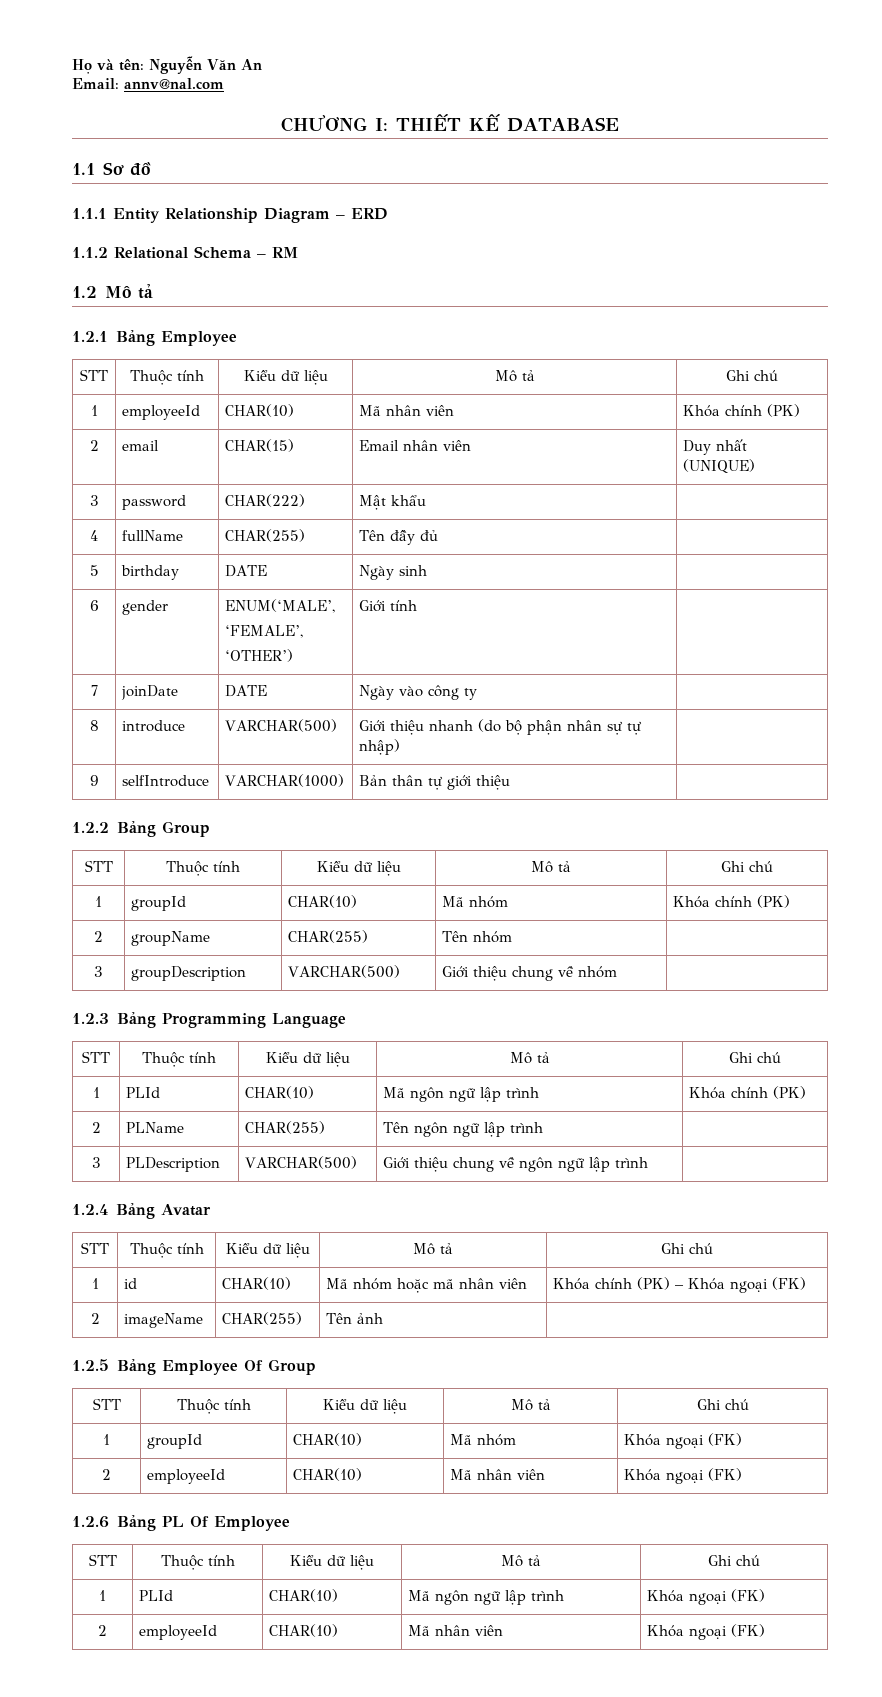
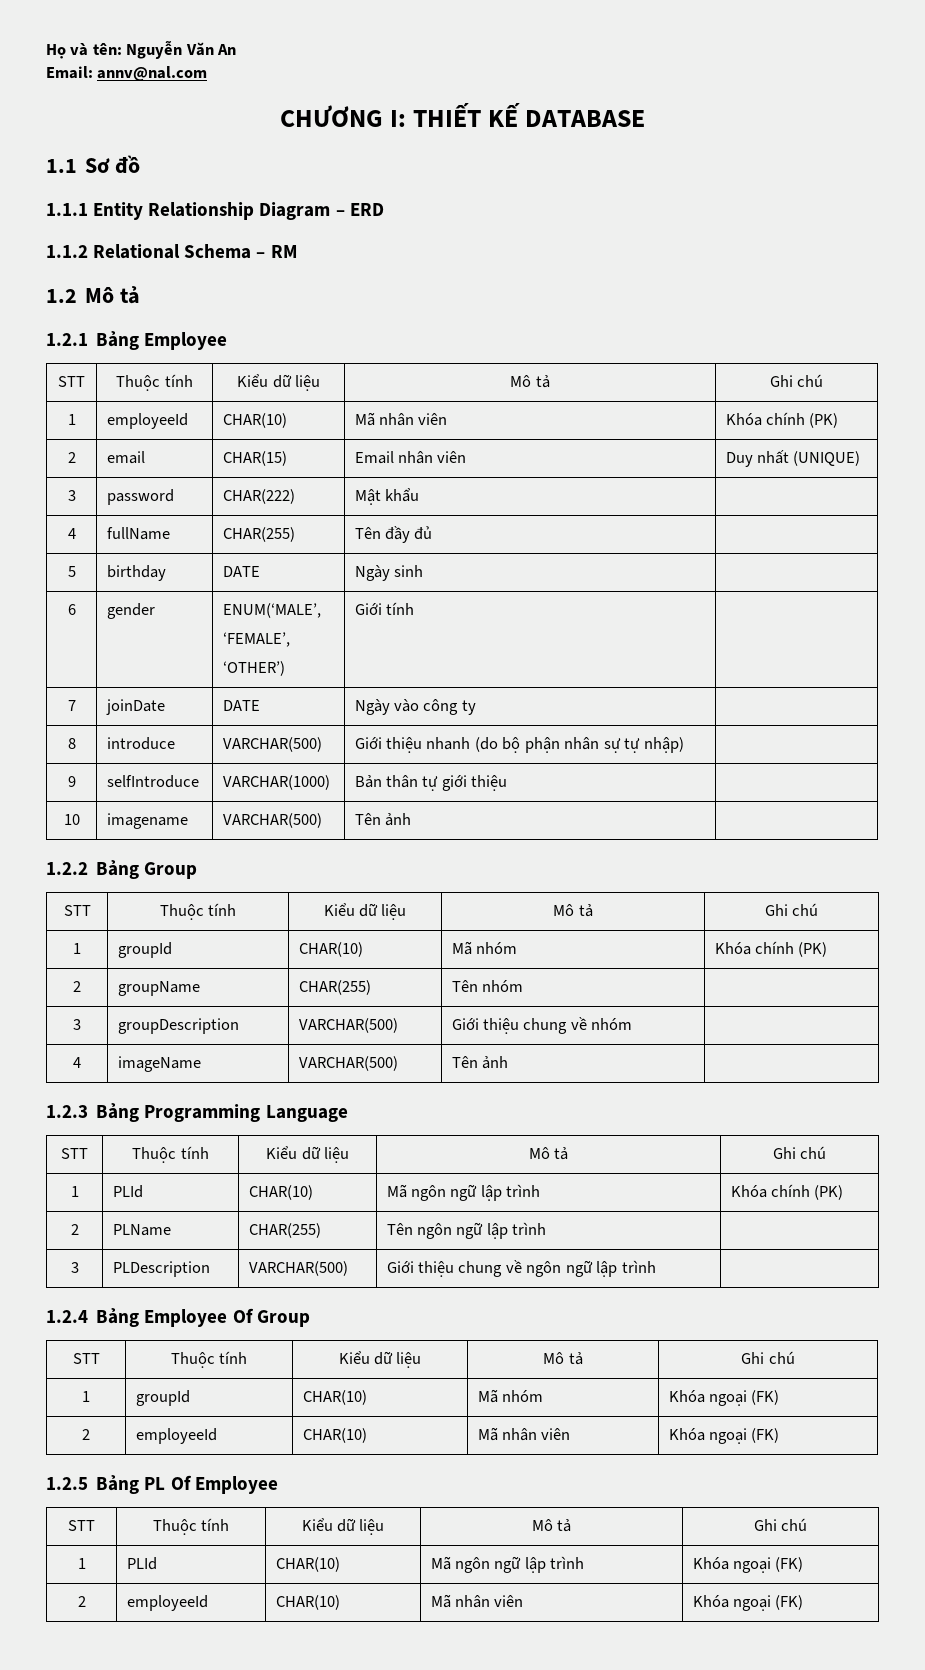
+ 10 | imagename | VARCHAR(500) | Tên ảnh |
+ 4 | imageName | VARCHAR(500) | Tên ảnh |
- 1.2.4 Bảng Avatar
- STT | Thuộc tính | Kiểu dữ liệu | Mô tả | Ghi chú
- 1 | id | CHAR(10) | Mã nhóm hoặc mã nhân viên | Khóa chính (PK) – Khóa ngoại (FK)
- 2 | imageName | CHAR(255) | Tên ảnh |
- 1.2.5 Bảng Employee Of Group
+ 1.2.4 Bảng Employee Of Group
- 1.2.6 Bảng PL Of Employee
+ 1.2.5 Bảng PL Of Employee

